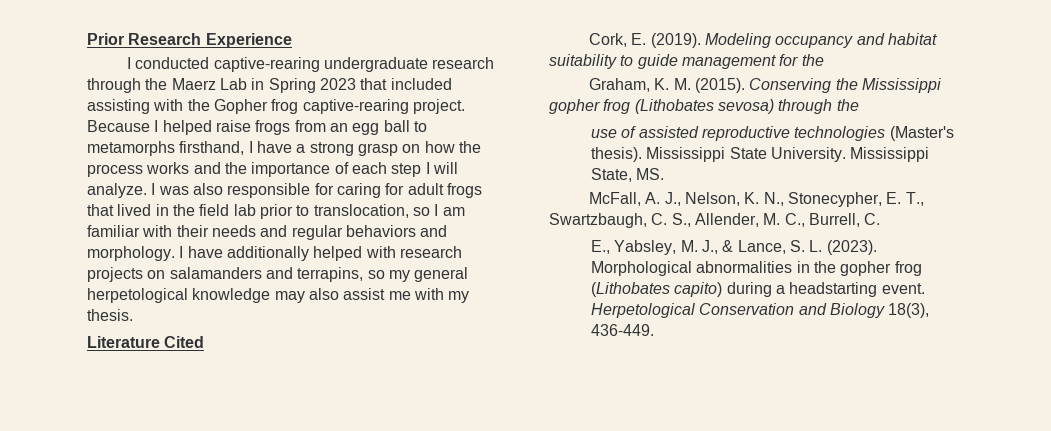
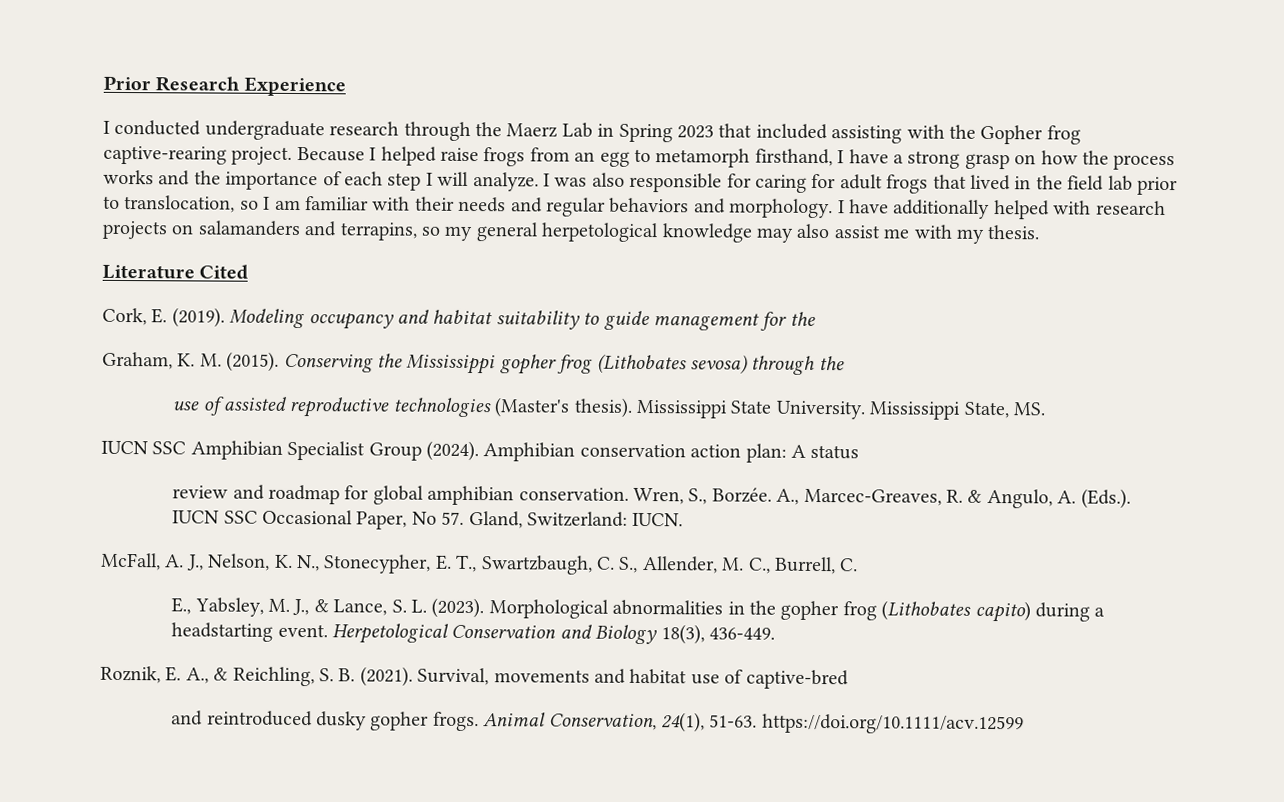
- I conducted captive-rearing undergraduate research through the Maerz Lab in Spring 2023 that included assisting with the Gopher frog captive-rearing project.
+ I conducted undergraduate research through the Maerz Lab in Spring 2023 that included assisting with the Gopher frog captive-rearing project.
- Because I helped raise frogs from an egg ball to metamorphs firsthand, I have a strong grasp on how the process works and the importance of each step I will analyze.
+ Because I helped raise frogs from an egg to metamorph firsthand, I have a strong grasp on how the process works and the importance of each step I will analyze.
+ IUCN SSC Amphibian Specialist Group (2024). Amphibian conservation action plan: A status
+ review and roadmap for global amphibian conservation. Wren, S., Borzée. A., Marcec-Greaves, R. & Angulo, A. (Eds.). IUCN SSC Occasional Paper, No 57. Gland, Switzerland: IUCN.
+ Roznik, E. A., & Reichling, S. B. (2021). Survival, movements and habitat use of captive-bred
+ and reintroduced dusky gopher frogs. Animal Conservation, 24(1), 51-63. https://doi.org/10.1111/acv.12599

